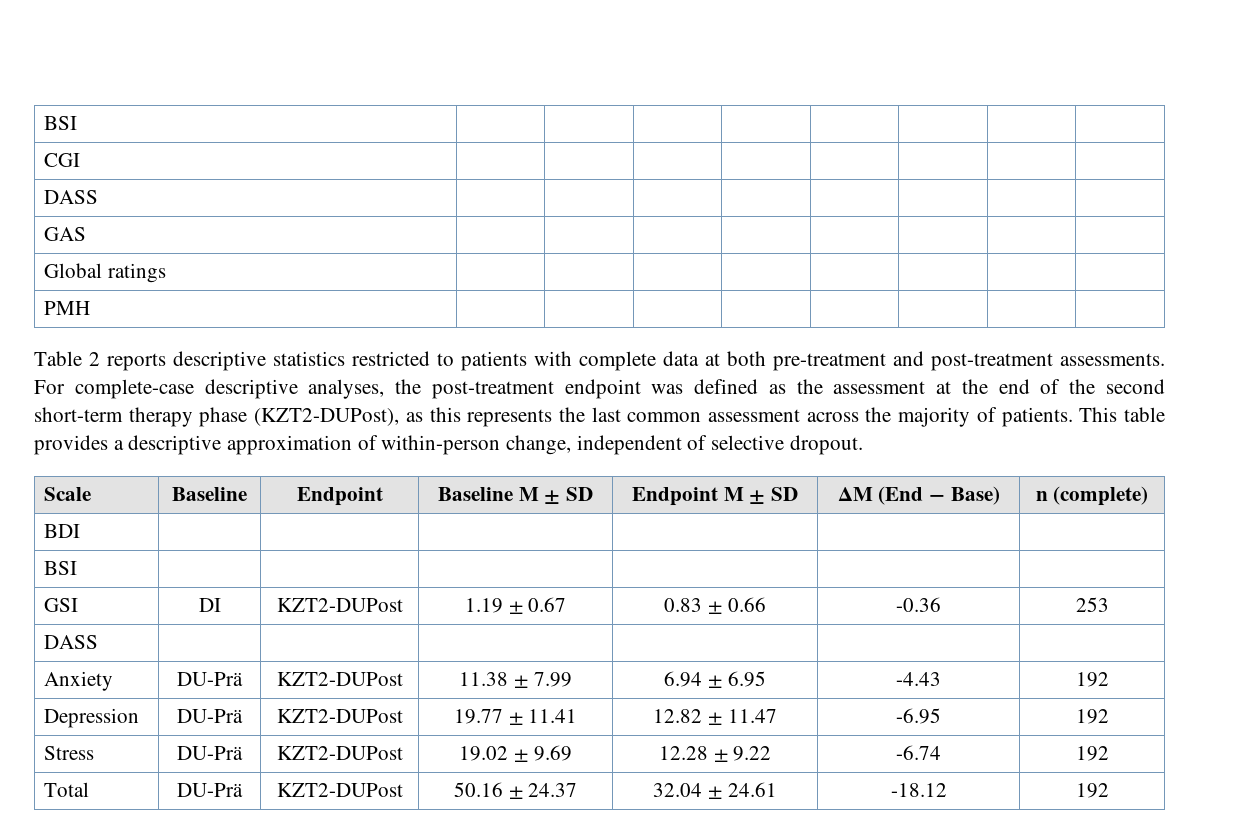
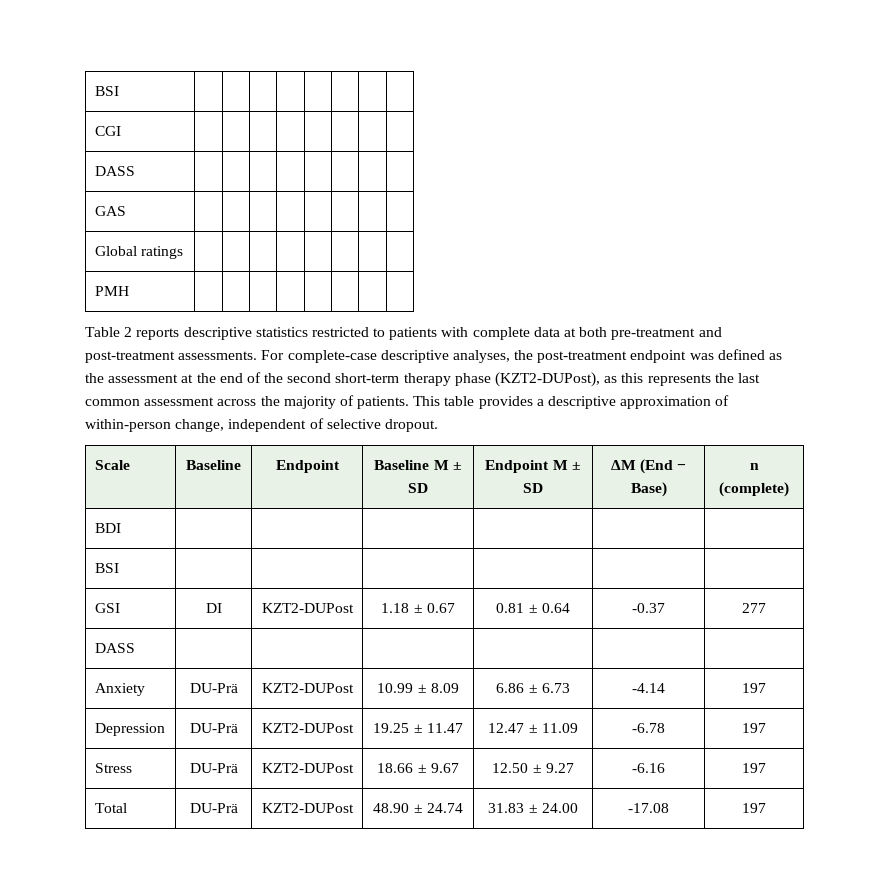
- GSI | DI | KZT2-DUPost | 1.19 ± 0.67 | 0.83 ± 0.66 | -0.36 | 253
+ GSI | DI | KZT2-DUPost | 1.18 ± 0.67 | 0.81 ± 0.64 | -0.37 | 277
- Anxiety | DU-Prä | KZT2-DUPost | 11.38 ± 7.99 | 6.94 ± 6.95 | -4.43 | 192
- Depression | DU-Prä | KZT2-DUPost | 19.77 ± 11.41 | 12.82 ± 11.47 | -6.95 | 192
- Stress | DU-Prä | KZT2-DUPost | 19.02 ± 9.69 | 12.28 ± 9.22 | -6.74 | 192
- Total | DU-Prä | KZT2-DUPost | 50.16 ± 24.37 | 32.04 ± 24.61 | -18.12 | 192
+ Anxiety | DU-Prä | KZT2-DUPost | 10.99 ± 8.09 | 6.86 ± 6.73 | -4.14 | 197
+ Depression | DU-Prä | KZT2-DUPost | 19.25 ± 11.47 | 12.47 ± 11.09 | -6.78 | 197
+ Stress | DU-Prä | KZT2-DUPost | 18.66 ± 9.67 | 12.50 ± 9.27 | -6.16 | 197
+ Total | DU-Prä | KZT2-DUPost | 48.90 ± 24.74 | 31.83 ± 24.00 | -17.08 | 197

